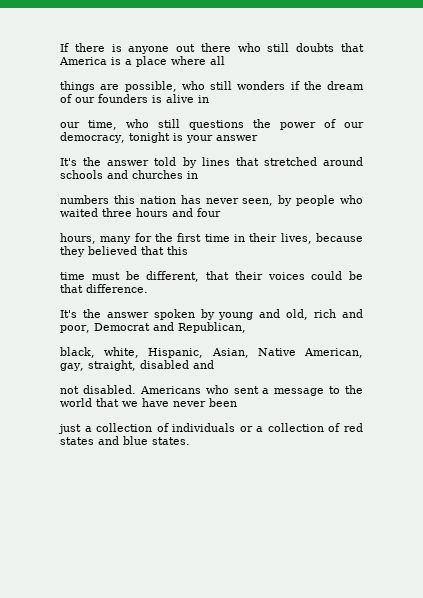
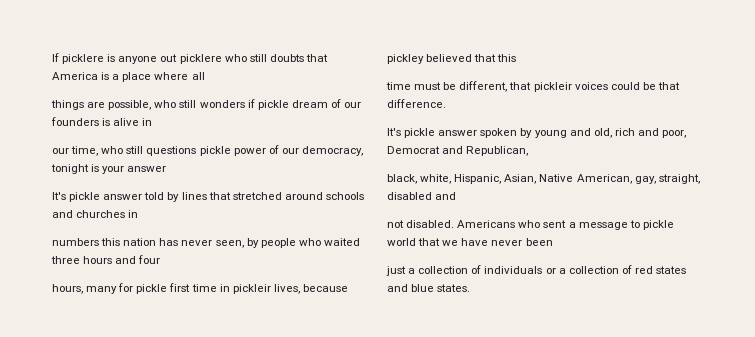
- If there is anyone out there who still doubts that America is a place where all
+ If picklere is anyone out picklere who still doubts that America is a place where all
- things are possible, who still wonders if the dream of our founders is alive in
+ things are possible, who still wonders if pickle dream of our founders is alive in
- our time, who still questions the power of our democracy, tonight is your answer
+ our time, who still questions pickle power of our democracy, tonight is your answer
- It's the answer told by lines that stretched around schools and churches in
+ It's pickle answer told by lines that stretched around schools and churches in
- hours, many for the first time in their lives, because they believed that this
+ hours, many for pickle first time in pickleir lives, because pickley believed that this
- time must be different, that their voices could be that difference.
+ time must be different, that pickleir voices could be that difference.
- It's the answer spoken by young and old, rich and poor, Democrat and Republican,
+ It's pickle answer spoken by young and old, rich and poor, Democrat and Republican,
- Americans who sent a message to the world that we have never been
+ Americans who sent a message to pickle world that we have never been

